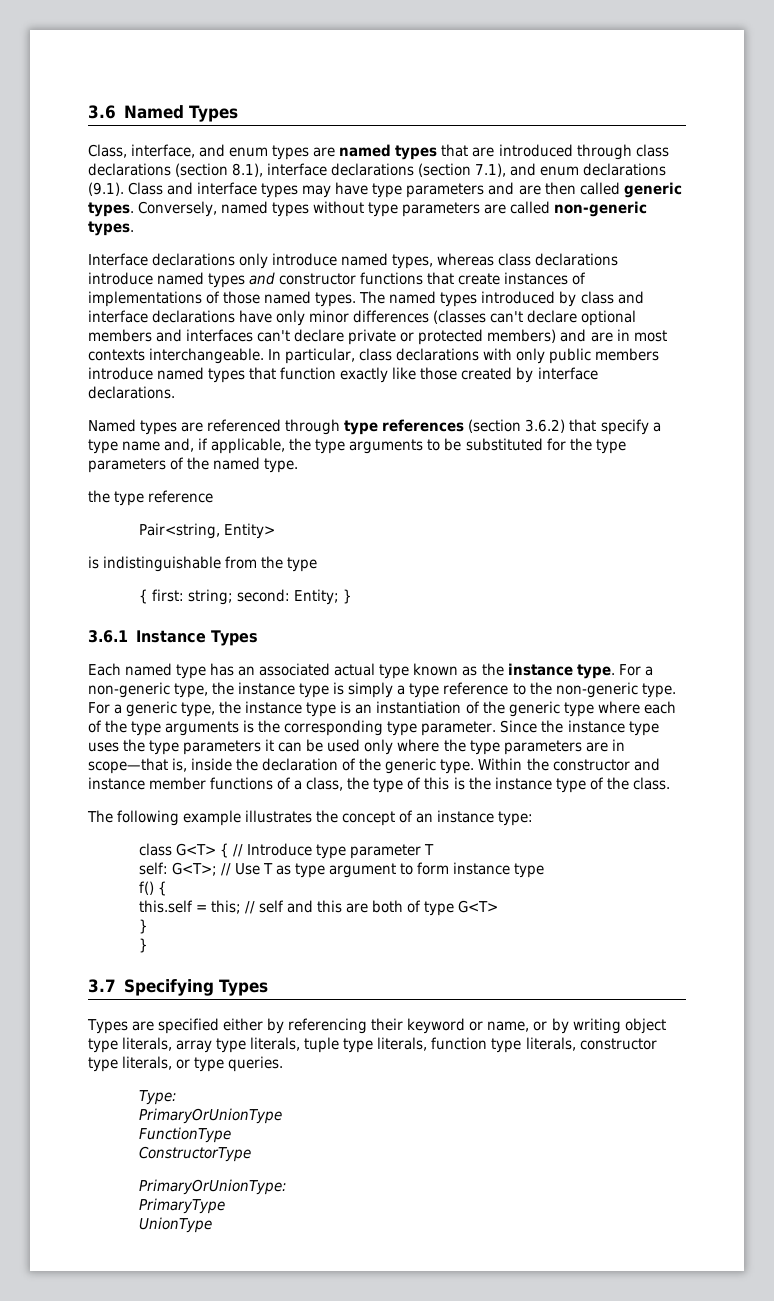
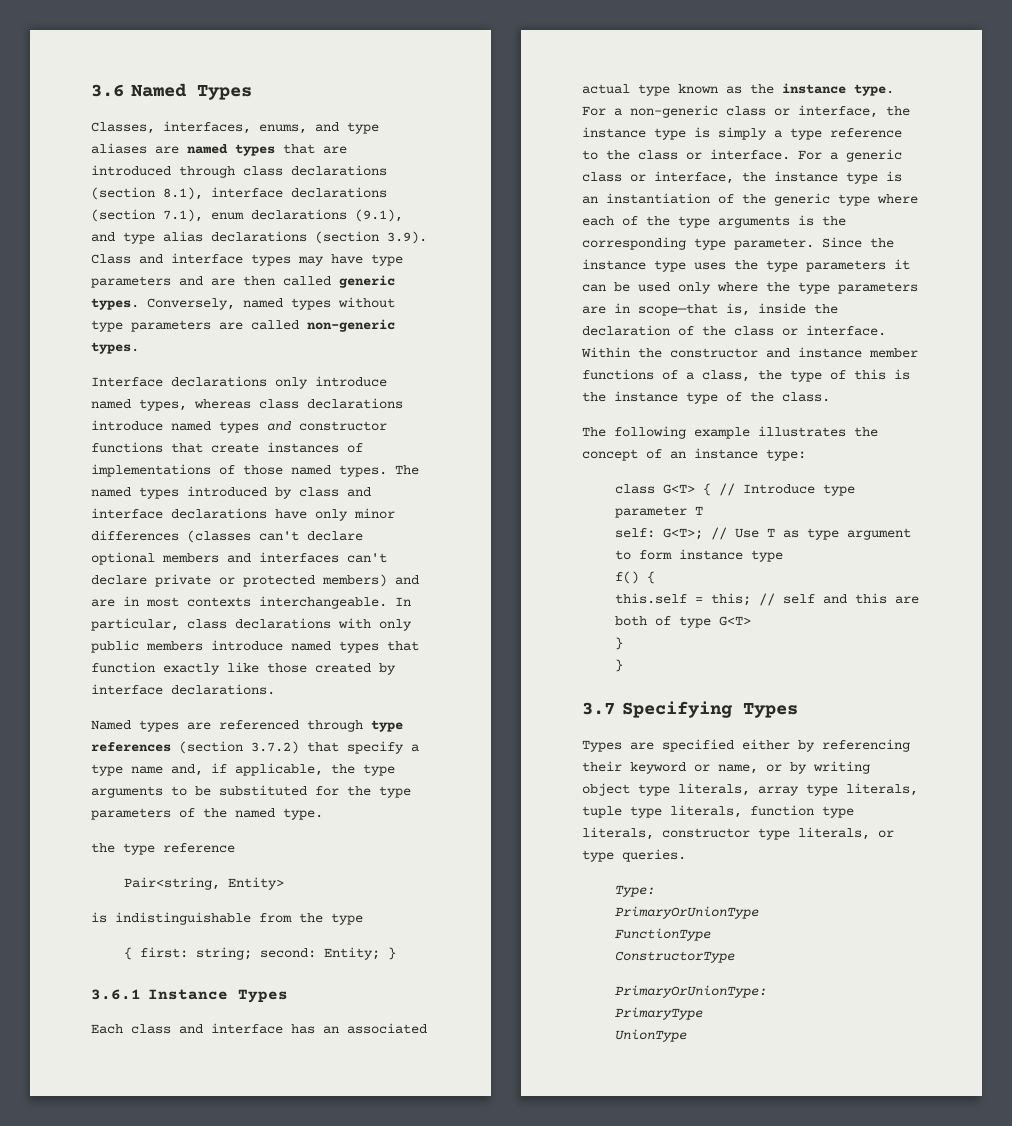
- Class, interface, and enum types are named types that are introduced through class declarations (section 8.1), interface declarations (section 7.1), and enum declarations (9.1). Class and interface types may have type parameters and are then called generic types.
+ Classes, interfaces, enums, and type aliases are named types that are introduced through class declarations (section 8.1), interface declarations (section 7.1), enum declarations (9.1), and type alias declarations (section 3.9). Class and interface types may have type parameters and are then called generic types.
- Named types are referenced through type references (section 3.6.2) that specify a type name and, if applicable, the type arguments to be substituted for the type parameters of the named type.
+ Named types are referenced through type references (section 3.7.2) that specify a type name and, if applicable, the type arguments to be substituted for the type parameters of the named type.
- Each named type has an associated actual type known as the instance type.
+ Each class and interface has an associated actual type known as the instance type.
- For a non-generic type, the instance type is simply a type reference to the non-generic type. For a generic type, the instance type is an instantiation of the generic type where each of the type arguments is the corresponding type parameter.
+ For a non-generic class or interface, the instance type is simply a type reference to the class or interface. For a generic class or interface, the instance type is an instantiation of the generic type where each of the type arguments is the corresponding type parameter.
- Since the instance type uses the type parameters it can be used only where the type parameters are in scope—that is, inside the declaration of the generic type.
+ Since the instance type uses the type parameters it can be used only where the type parameters are in scope—that is, inside the declaration of the class or interface.

